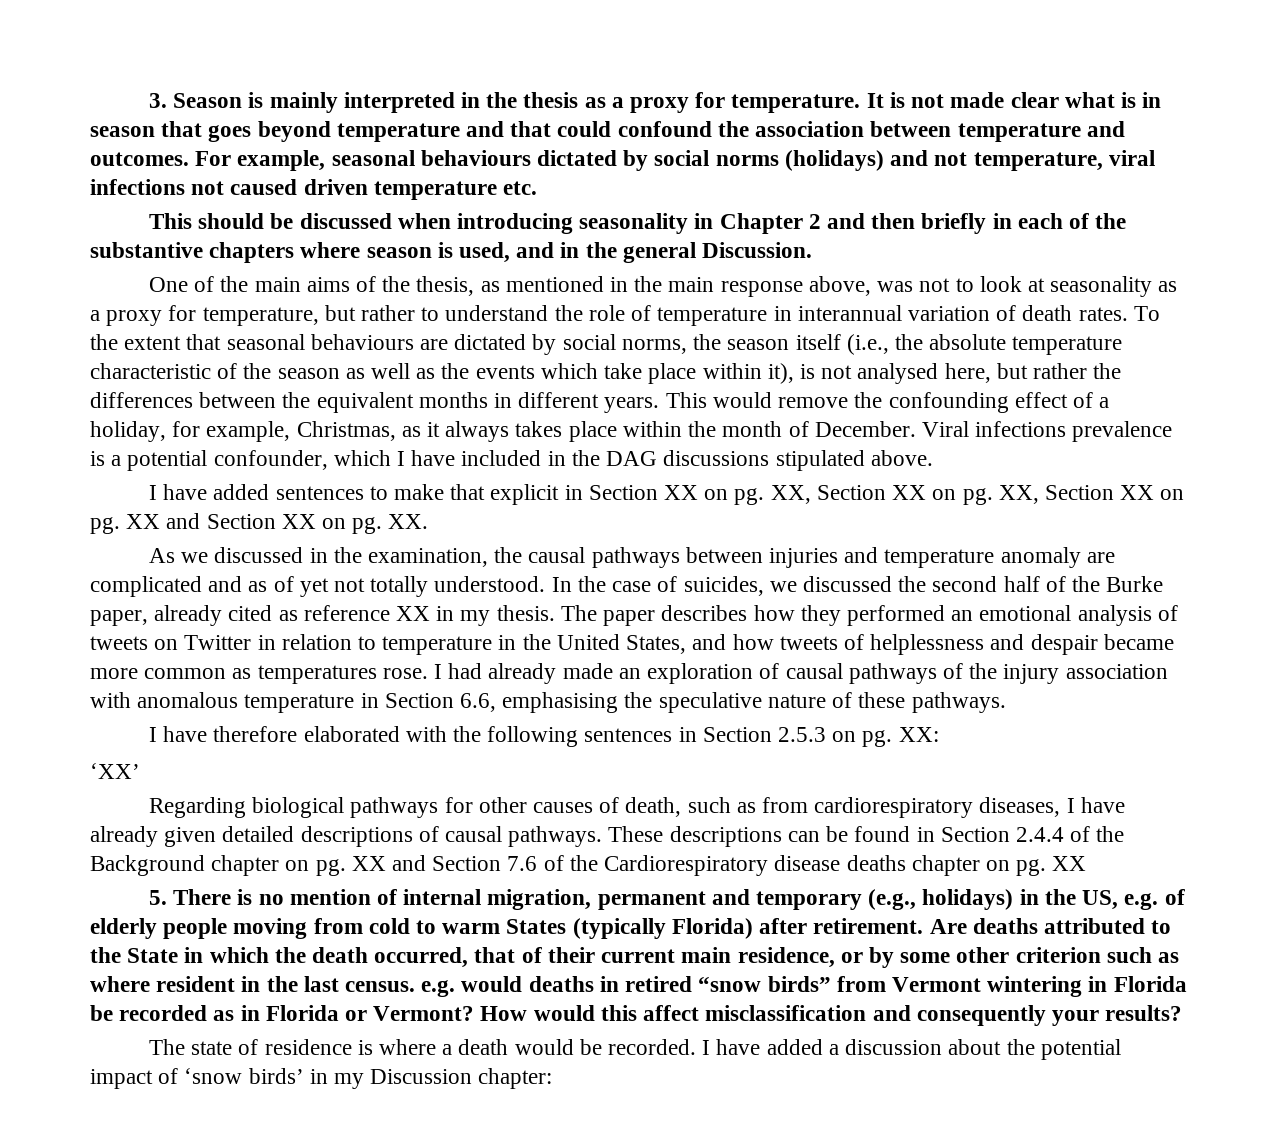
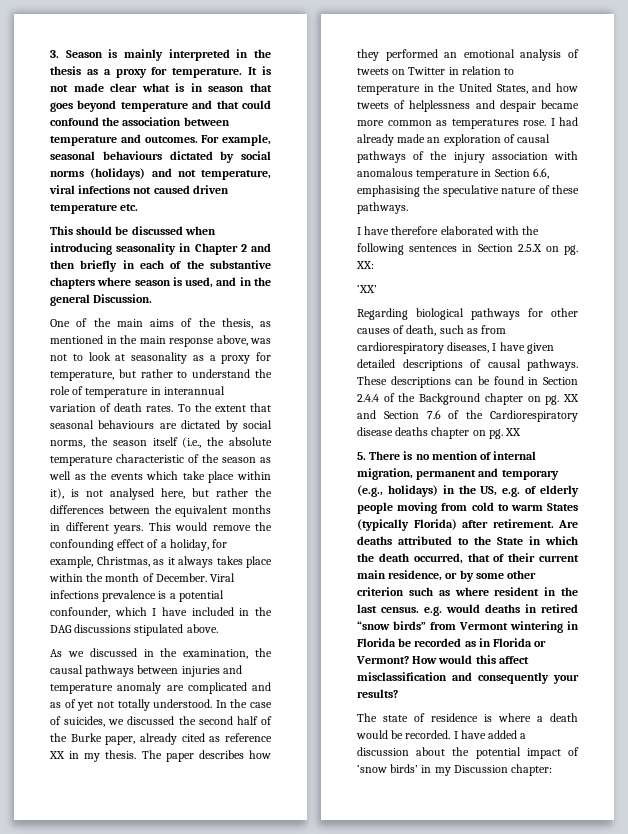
- I have added sentences to make that explicit in Section XX on pg. XX, Section XX on pg. XX, Section XX on pg. XX and Section XX on pg. XX.
- I have therefore elaborated with the following sentences in Section 2.5.3 on pg.
+ I have therefore elaborated with the following sentences in Section 2.5.X on pg.
- Regarding biological pathways for other causes of death, such as from cardiorespiratory diseases, I have already given detailed descriptions of causal pathways.
+ Regarding biological pathways for other causes of death, such as from cardiorespiratory diseases, I have given detailed descriptions of causal pathways.

